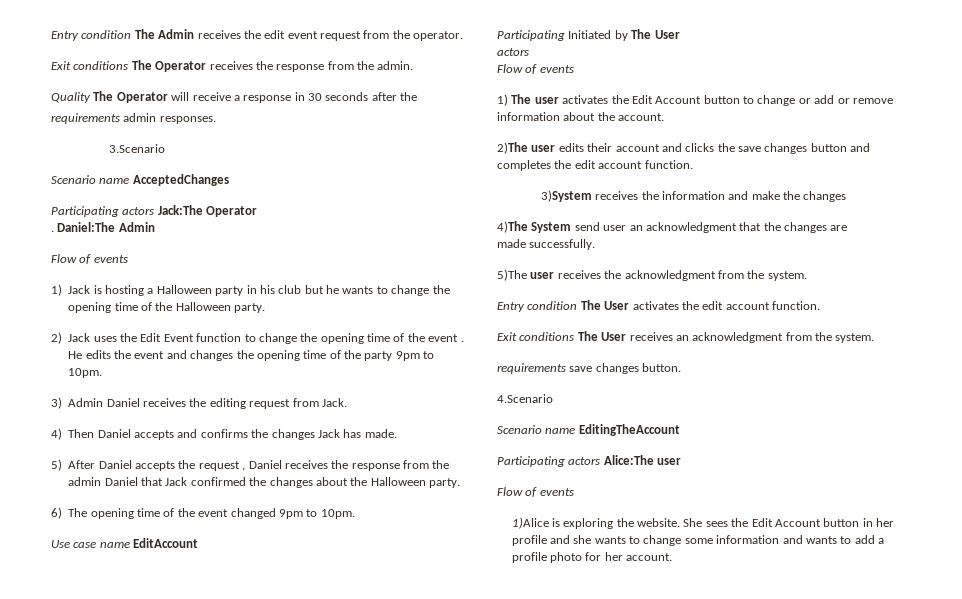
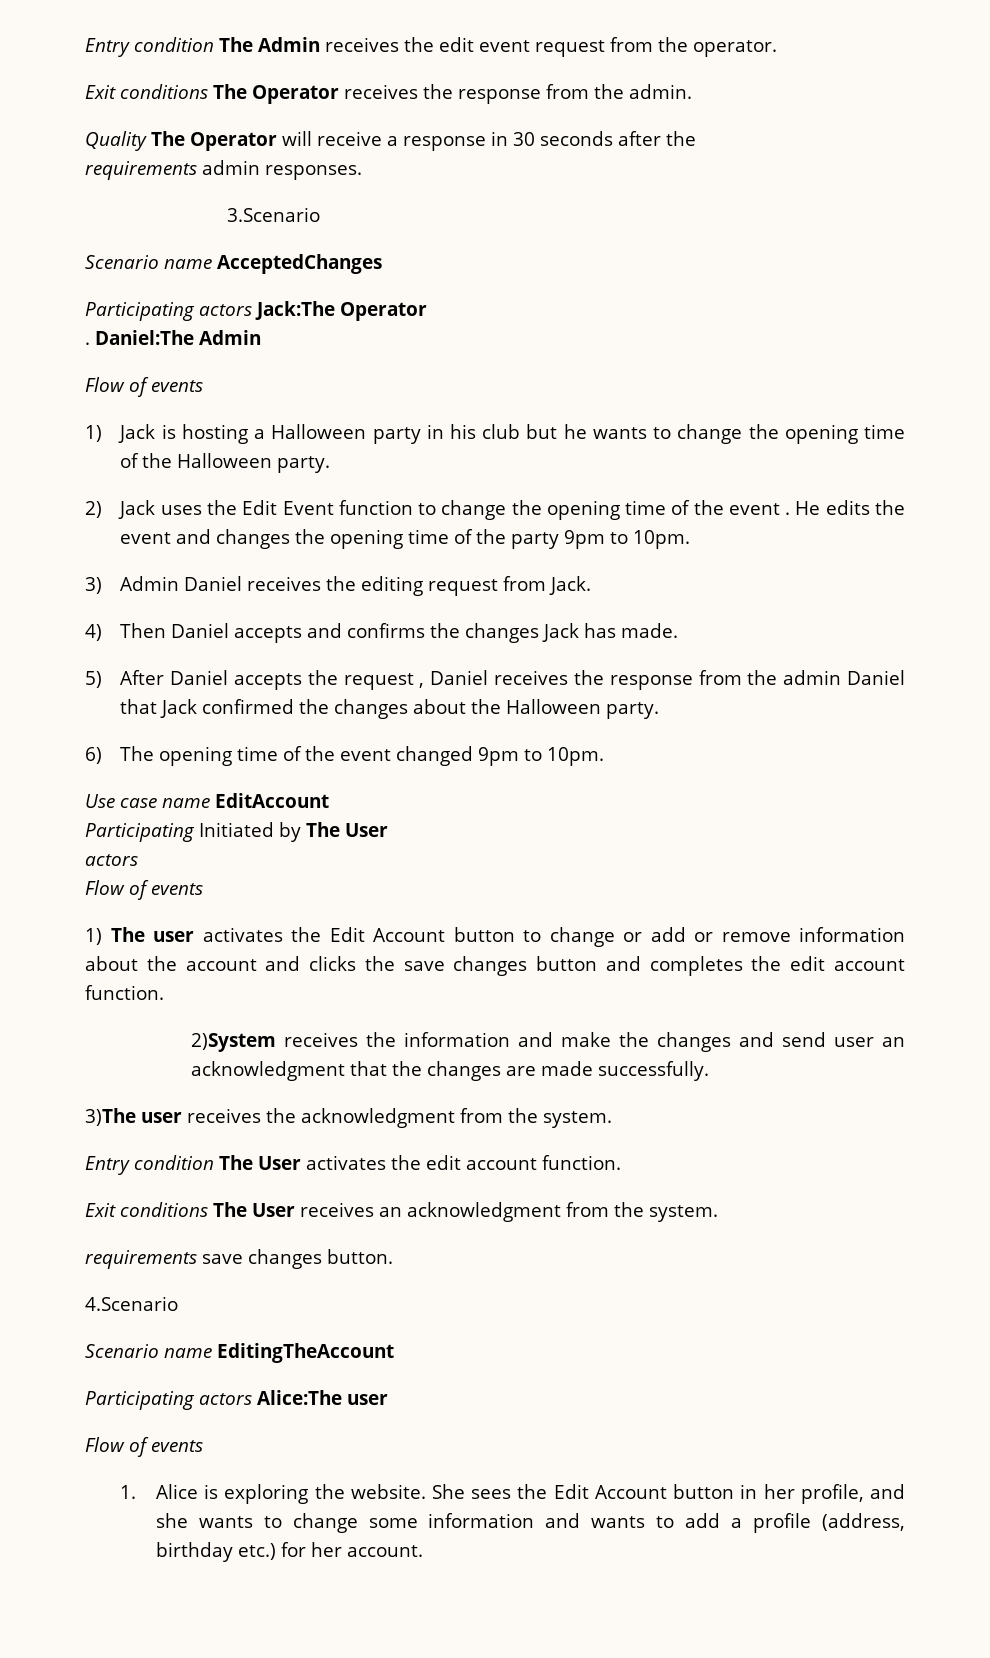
- 1) The user activates the Edit Account button to change or add or remove information about the account.
- 2)The user edits their account and clicks the save changes button and completes the edit account function.
+ 1) The user activates the Edit Account button to change or add or remove information about the account and clicks the save changes button and completes the edit account function.
- 3)System receives the information and make the changes
- 4)The System send user an acknowledgment that the changes are
- made successfully.
+ 2)System receives the information and make the changes and send user an acknowledgment that the changes are made successfully.
- 5)The user receives the acknowledgment from the system.
+ 3)The user receives the acknowledgment from the system.
- 1)Alice is exploring the website.
+ 1. Alice is exploring the website.
- She sees the Edit Account button in her profile and she wants to change some information and wants to add a profile photo for her account.
+ She sees the Edit Account button in her profile, and she wants to change some information and wants to add a profile (address, birthday etc.) for her account.

